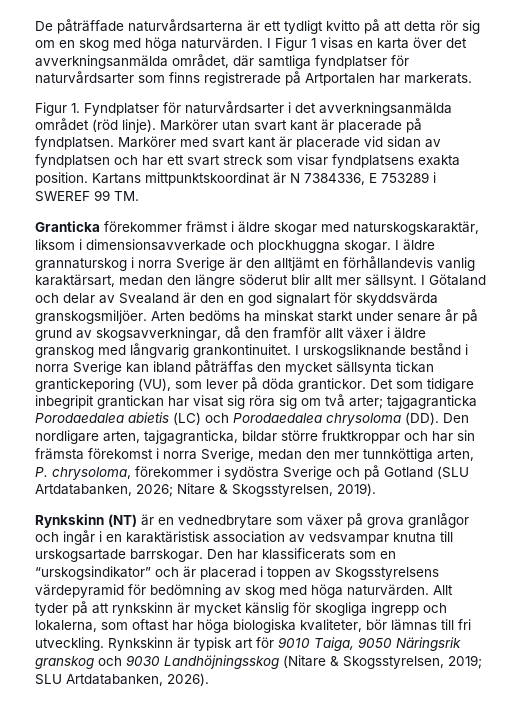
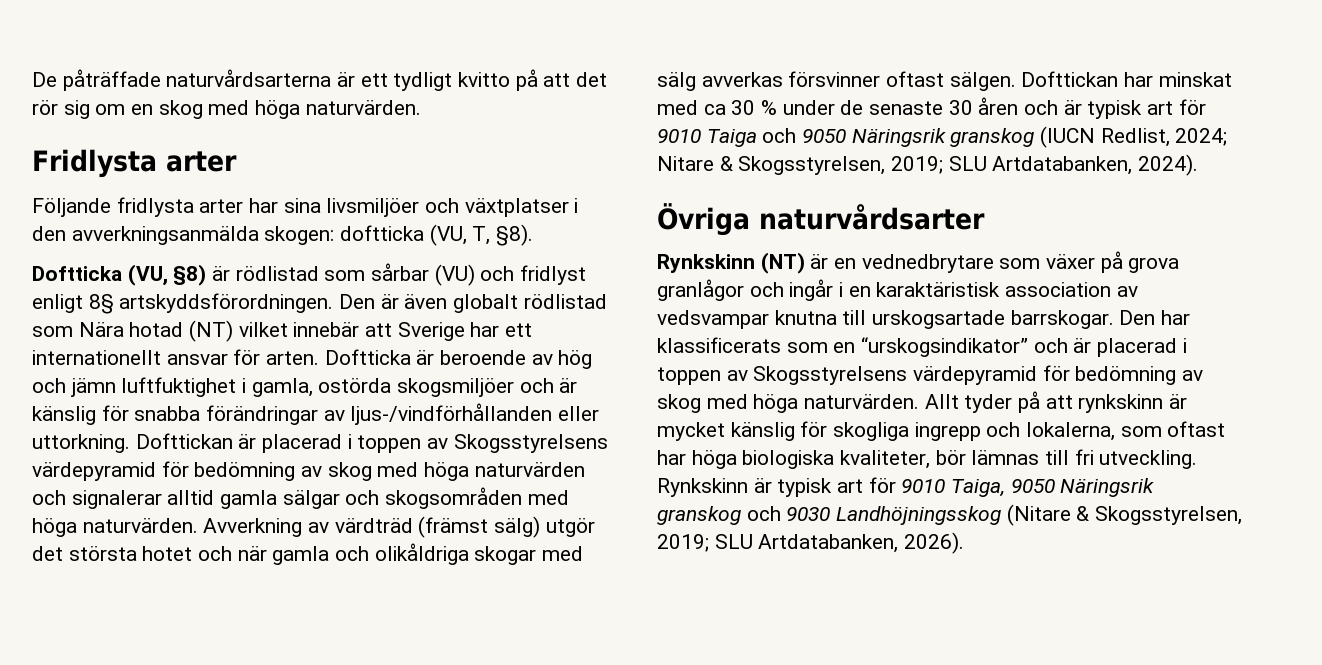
- De påträffade naturvårdsarterna är ett tydligt kvitto på att detta rör sig om en skog med höga naturvärden. I Figur 1 visas en karta över det avverkningsanmälda området, där samtliga fyndplatser för naturvårdsarter som finns registrerade på Artportalen har markerats.
- Figur 1. Fyndplatser för naturvårdsarter i det avverkningsanmälda området (röd linje). Markörer utan svart kant är placerade på fyndplatsen. Markörer med svart kant är placerade vid sidan av fyndplatsen och har ett svart streck som visar fyndplatsens exakta position. Kartans mittpunktskoordinat är N 7384336, E 753289 i SWEREF 99 TM.
- Granticka förekommer främst i äldre skogar med naturskogskaraktär, liksom i dimensionsavverkade och plockhuggna skogar. I äldre grannaturskog i norra Sverige är den alltjämt en förhållandevis vanlig karaktärsart, medan den längre söderut blir allt mer sällsynt. I Götaland och delar av Svealand är den en god signalart för skyddsvärda granskogsmiljöer. Arten bedöms ha minskat starkt under senare år på grund av skogsavverkningar, då den framför allt växer i äldre granskog med långvarig grankontinuitet. I urskogsliknande bestånd i norra Sverige kan ibland påträffas den mycket sällsynta tickan grantickeporing (VU), som lever på döda grantickor. Det som tidigare inbegripit grantickan har visat sig röra sig om två arter; tajgagranticka Porodaedalea abietis (LC) och Porodaedalea chrysoloma (DD). Den nordligare arten, tajgagranticka, bildar större fruktkroppar och har sin främsta förekomst i norra Sverige, medan den mer tunnköttiga arten, P. chrysoloma, förekommer i sydöstra Sverige och på Gotland (SLU Artdatabanken, 2026; Nitare & Skogsstyrelsen, 2019).
+ De påträffade naturvårdsarterna är ett tydligt kvitto på att det rör sig om en skog med höga naturvärden.
+ Fridlysta arter
+ Följande fridlysta arter har sina livsmiljöer och växtplatser i den avverkningsanmälda skogen: doftticka (VU, T, §8).
+ Doftticka (VU, §8) är rödlistad som sårbar (VU) och fridlyst enligt 8§ artskyddsförordningen. Den är även globalt rödlistad som Nära hotad (NT) vilket innebär att Sverige har ett internationellt ansvar för arten. Doftticka är beroende av hög och jämn luftfuktighet i gamla, ostörda skogsmiljöer och är känslig för snabba förändringar av ljus-/vindförhållanden eller uttorkning. Dofttickan är placerad i toppen av Skogsstyrelsens värdepyramid för bedömning av skog med höga naturvärden och signalerar alltid gamla sälgar och skogsområden med höga naturvärden. Avverkning av värdträd (främst sälg) utgör det största hotet och när gamla och olikåldriga skogar med sälg avverkas försvinner oftast sälgen. Dofttickan har minskat med ca 30 % under de senaste 30 åren och är typisk art för 9010 Taiga och 9050 Näringsrik granskog (IUCN Redlist, 2024; Nitare & Skogsstyrelsen, 2019; SLU Artdatabanken, 2024).
+ Övriga naturvårdsarter

